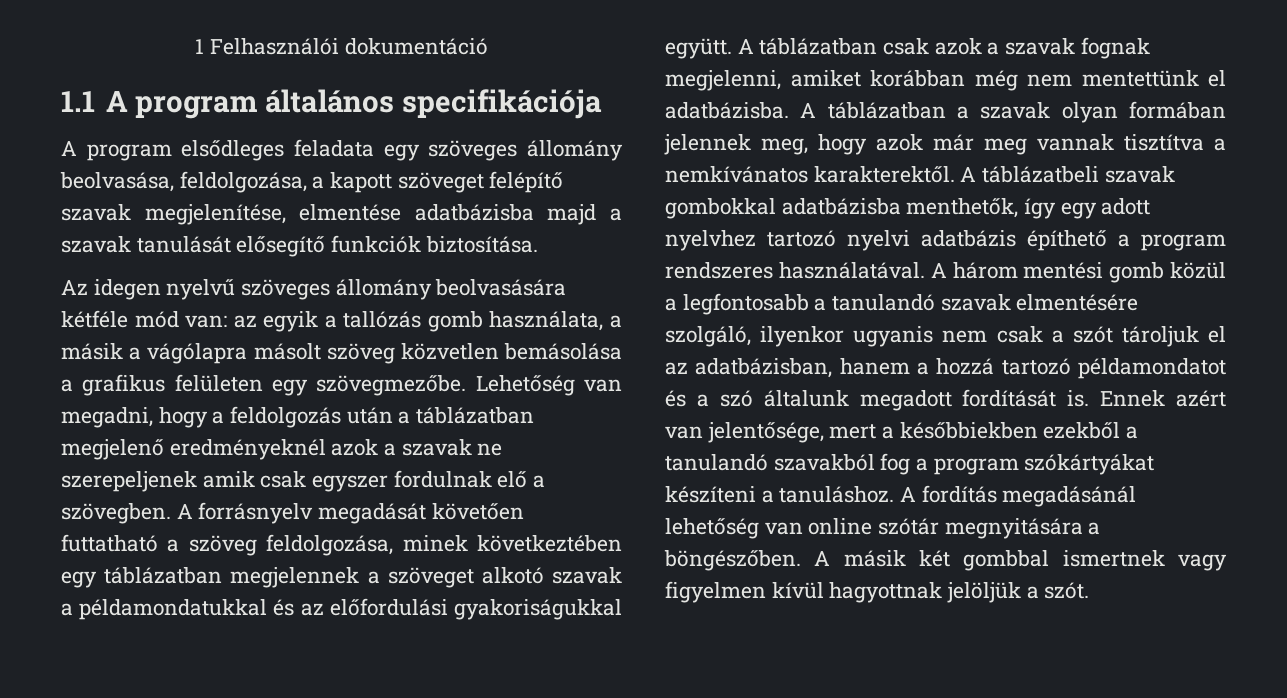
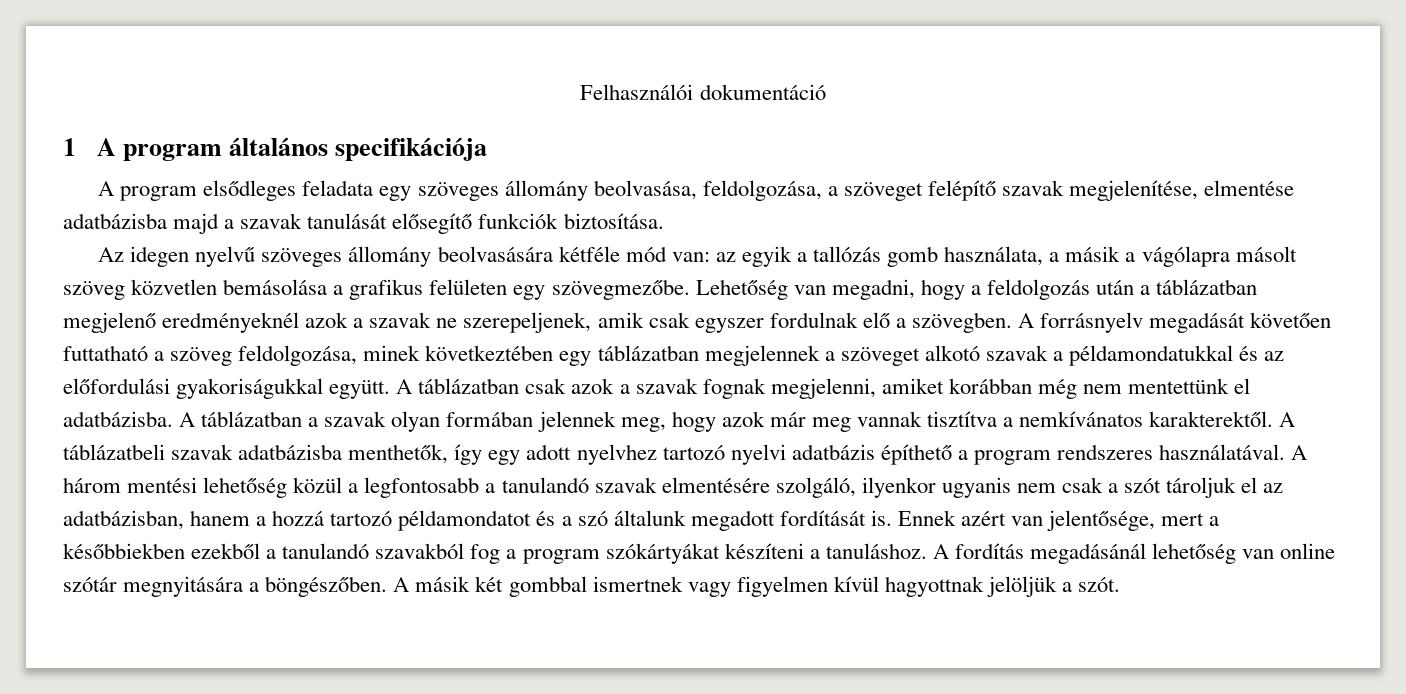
- 1 Felhasználói dokumentáció
+ Felhasználói dokumentáció
- 1.1 A program általános specifikációja
+ 1 A program általános specifikációja
- A program elsődleges feladata egy szöveges állomány beolvasása, feldolgozása, a kapott szöveget felépítő szavak megjelenítése, elmentése adatbázisba majd a szavak tanulását elősegítő funkciók biztosítása.
+ A program elsődleges feladata egy szöveges állomány beolvasása, feldolgozása, a szöveget felépítő szavak megjelenítése, elmentése adatbázisba majd a szavak tanulását elősegítő funkciók biztosítása.
- Lehetőség van megadni, hogy a feldolgozás után a táblázatban megjelenő eredményeknél azok a szavak ne szerepeljenek amik csak egyszer fordulnak elő a szövegben.
+ Lehetőség van megadni, hogy a feldolgozás után a táblázatban megjelenő eredményeknél azok a szavak ne szerepeljenek, amik csak egyszer fordulnak elő a szövegben.
- A táblázatbeli szavak gombokkal adatbázisba menthetők, így egy adott nyelvhez tartozó nyelvi adatbázis építhető a program rendszeres használatával.
+ A táblázatbeli szavak adatbázisba menthetők, így egy adott nyelvhez tartozó nyelvi adatbázis építhető a program rendszeres használatával.
- A három mentési gomb közül a legfontosabb a tanulandó szavak elmentésére szolgáló, ilyenkor ugyanis nem csak a szót tároljuk el az adatbázisban, hanem a hozzá tartozó példamondatot és a szó általunk megadott fordítását is.
+ A három mentési lehetőség közül a legfontosabb a tanulandó szavak elmentésére szolgáló, ilyenkor ugyanis nem csak a szót tároljuk el az adatbázisban, hanem a hozzá tartozó példamondatot és a szó általunk megadott fordítását is.

